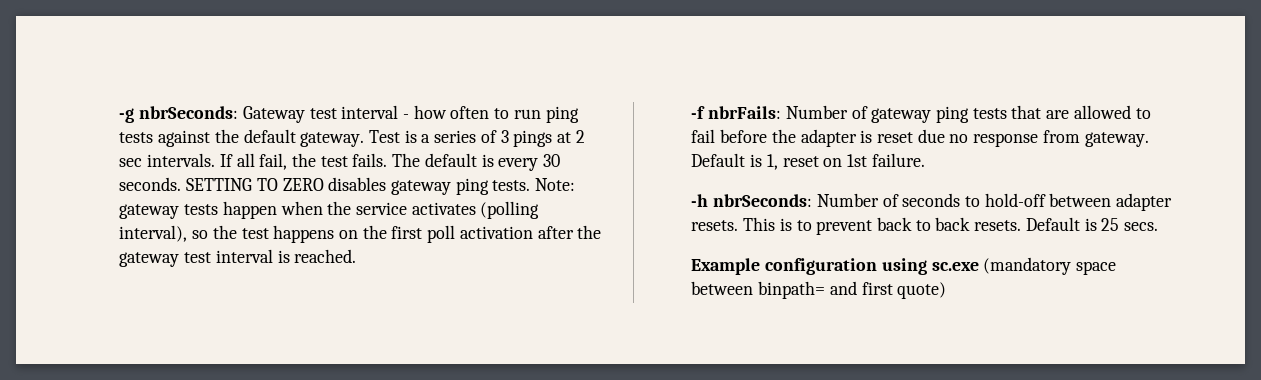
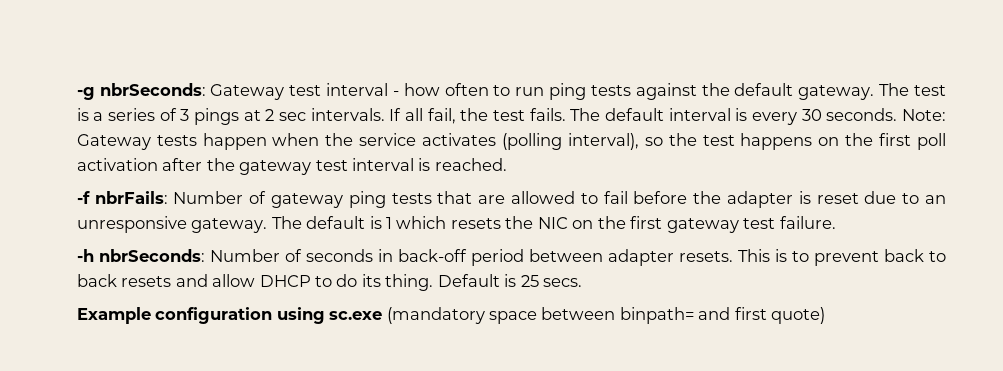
- Test is a series of 3 pings at 2 sec intervals.
+ The test is a series of 3 pings at 2 sec intervals.
- The default is every 30 seconds.
+ The default interval is every 30 seconds.
- SETTING TO ZERO disables gateway ping tests. Note: gateway tests happen when the service activates (polling interval), so the test happens on the first poll activation after the gateway test interval is reached.
+ Note: Gateway tests happen when the service activates (polling interval), so the test happens on the first poll activation after the gateway test interval is reached.
- -f nbrFails: Number of gateway ping tests that are allowed to fail before the adapter is reset due no response from gateway. Default is 1, reset on 1st failure.
+ -f nbrFails: Number of gateway ping tests that are allowed to fail before the adapter is reset due to an unresponsive gateway. The default is 1 which resets the NIC on the first gateway test failure.
- -h nbrSeconds: Number of seconds to hold-off between adapter resets.
+ -h nbrSeconds: Number of seconds in back-off period between adapter resets.
- This is to prevent back to back resets.
+ This is to prevent back to back resets and allow DHCP to do its thing.

